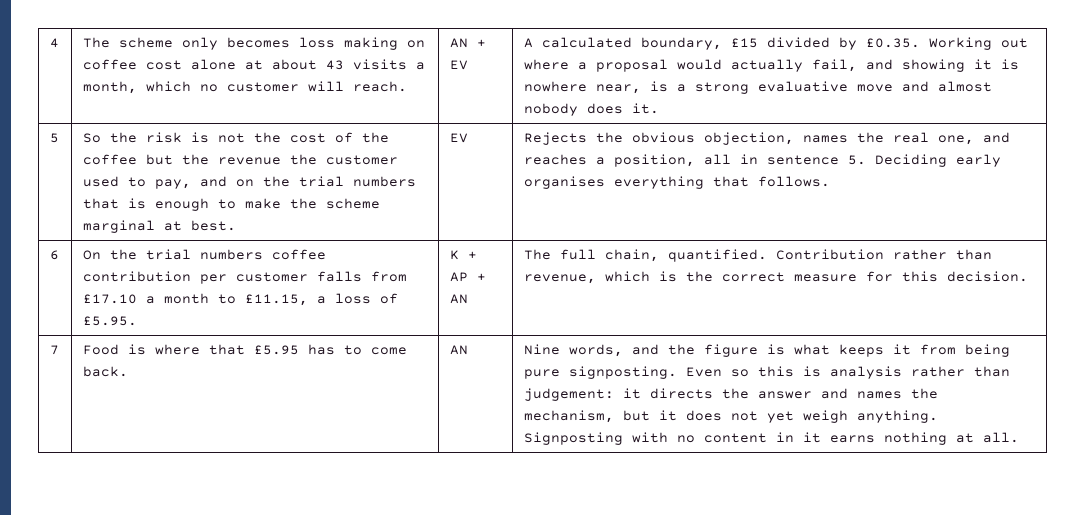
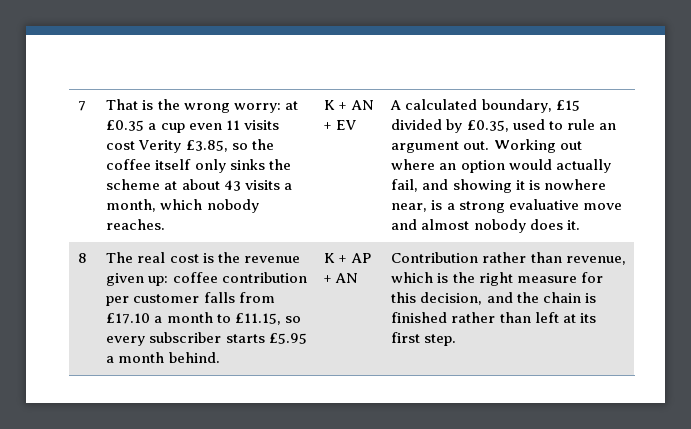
- 4 | The scheme only becomes loss making on coffee cost alone at about 43 visits a month, which no customer will reach. | AN + EV
+ 7 | That is the wrong worry: at £0.35 a cup even 11 visits cost Verity £3.85, so the coffee itself only sinks the scheme at about 43 visits a month, which nobody reaches. | K + AN + EV
- A calculated boundary, £15 divided by £0.35. Working out where a proposal would actually fail, and showing it is nowhere near, is a strong evaluative move and almost nobody does it.
+ A calculated boundary, £15 divided by £0.35, used to rule an argument out. Working out where an option would actually fail, and showing it is nowhere near, is a strong evaluative move and almost nobody does it.
- 5 | So the risk is not the cost of the coffee but the revenue the customer used to pay, and on the trial numbers that is enough to make the scheme marginal at best. | EV | Rejects the obvious objection, names the real one, and reaches a position, all in sentence 5. Deciding early organises everything that follows.
- 6 | On the trial numbers coffee contribution per customer falls from £17.10 a month to £11.15, a loss of £5.95.
+ 8 | The real cost is the revenue given up: coffee contribution per customer falls from £17.10 a month to £11.15, so every subscriber starts £5.95 a month behind.
- The full chain, quantified. Contribution rather than revenue, which is the correct measure for this decision.
- 7 | Food is where that £5.95 has to come back. | AN | Nine words, and the figure is what keeps it from being pure signposting. Even so this is analysis rather than judgement: it directs the answer and names the mechanism, but it does not yet weigh anything. Signposting with no content in it earns nothing at all.
+ Contribution rather than revenue, which is the right measure for this decision, and the chain is finished rather than left at its first step.

